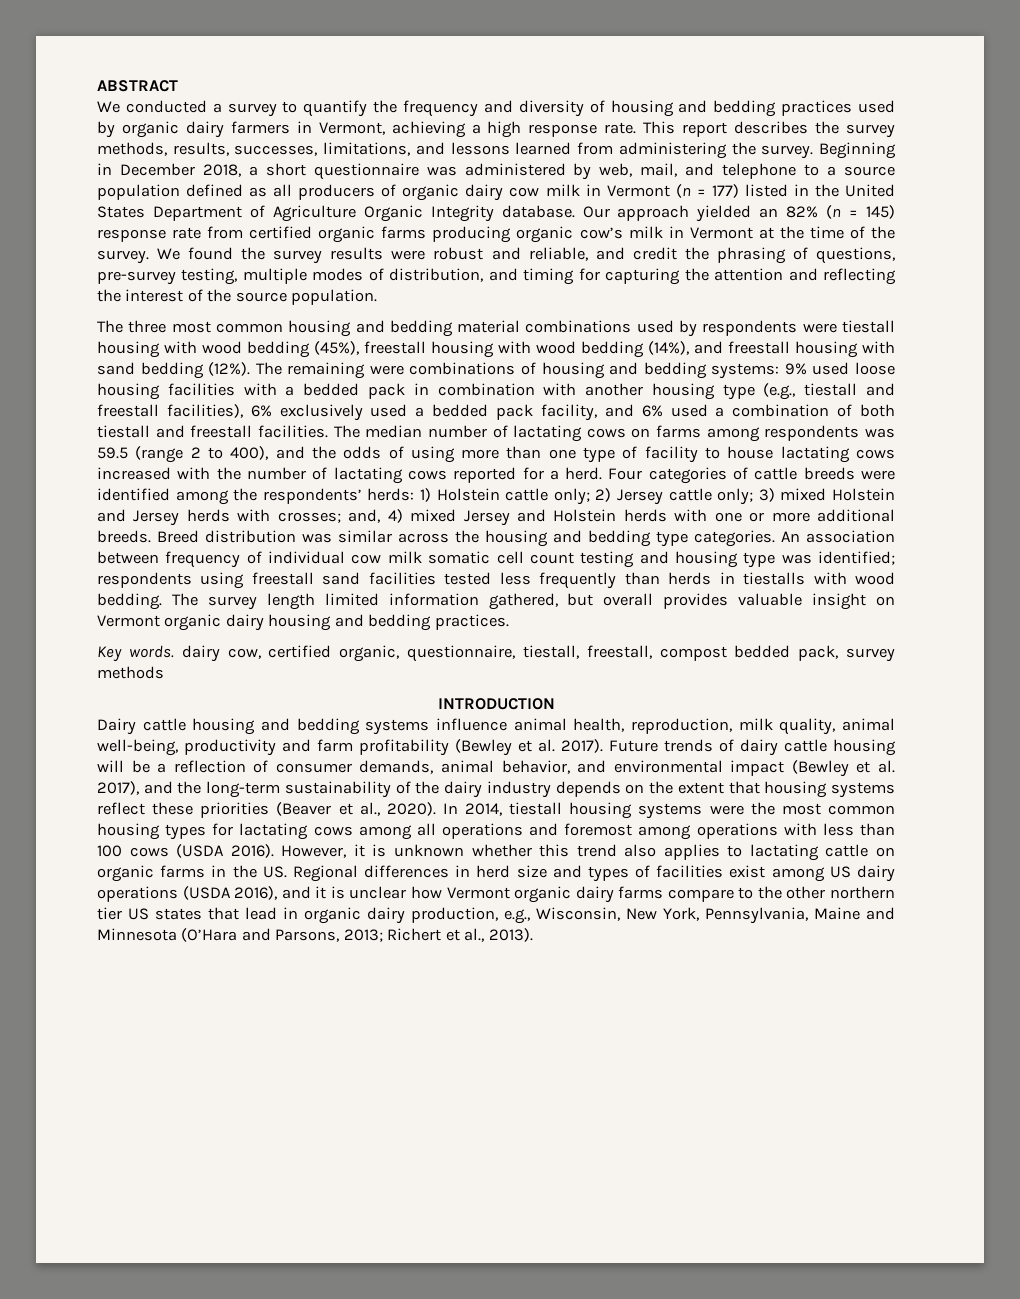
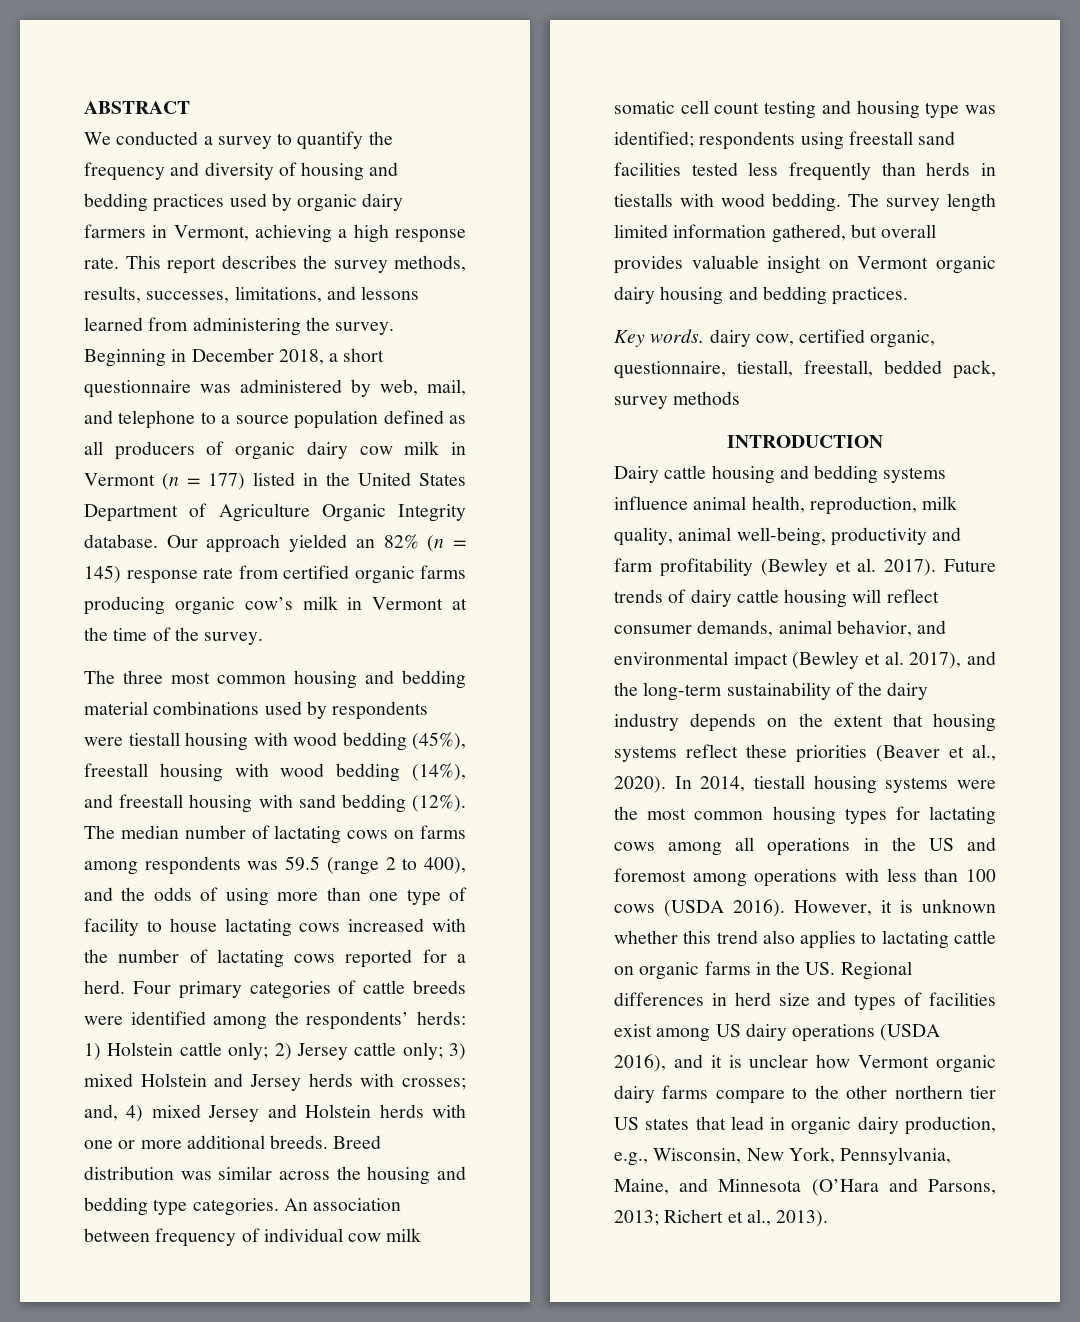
- We found the survey results were robust and reliable, and credit the phrasing of questions, pre-survey testing, multiple modes of distribution, and timing for capturing the attention and reflecting the interest of the source population.
- The remaining were combinations of housing and bedding systems: 9% used loose housing facilities with a bedded pack in combination with another housing type (e.g., tiestall and freestall facilities), 6% exclusively used a bedded pack facility, and 6% used a combination of both tiestall and freestall facilities. The median number of lactating cows on farms among respondents was 59.5 (range 2 to 400), and the odds of using more than one type of facility to house lactating cows increased with the number of lactating cows reported for a herd.
+ The median number of lactating cows on farms among respondents was 59.5 (range 2 to 400), and the odds of using more than one type of facility to house lactating cows increased with the number of lactating cows reported for a herd.
- Four categories of cattle breeds were identified among the respondents’ herds: 1) Holstein cattle only; 2) Jersey cattle only; 3) mixed Holstein and Jersey herds with crosses; and, 4) mixed Jersey and Holstein herds with one or more additional breeds.
+ Four primary categories of cattle breeds were identified among the respondents’ herds: 1) Holstein cattle only; 2) Jersey cattle only; 3) mixed Holstein and Jersey herds with crosses; and, 4) mixed Jersey and Holstein herds with one or more additional breeds.
- Key words. dairy cow, certified organic, questionnaire, tiestall, freestall, compost bedded pack, survey methods
+ Key words. dairy cow, certified organic, questionnaire, tiestall, freestall, bedded pack, survey methods
- Future trends of dairy cattle housing will be a reflection of consumer demands, animal behavior, and environmental impact (Bewley et al. 2017), and the long-term sustainability of the dairy industry depends on the extent that housing systems reflect these priorities (Beaver et al., 2020).
+ Future trends of dairy cattle housing will reflect consumer demands, animal behavior, and environmental impact (Bewley et al. 2017), and the long-term sustainability of the dairy industry depends on the extent that housing systems reflect these priorities (Beaver et al., 2020).
- In 2014, tiestall housing systems were the most common housing types for lactating cows among all operations and foremost among operations with less than 100 cows (USDA 2016).
+ In 2014, tiestall housing systems were the most common housing types for lactating cows among all operations in the US and foremost among operations with less than 100 cows (USDA 2016).
- However, it is unknown whether this trend also applies to lactating cattle on organic farms in the US. Regional differences in herd size and types of facilities exist among US dairy operations (USDA 2016), and it is unclear how Vermont organic dairy farms compare to the other northern tier US states that lead in organic dairy production, e.g., Wisconsin, New York, Pennsylvania, Maine and Minnesota (O’Hara and Parsons, 2013;
+ However, it is unknown whether this trend also applies to lactating cattle on organic farms in the US. Regional differences in herd size and types of facilities exist among US dairy operations (USDA 2016), and it is unclear how Vermont organic dairy farms compare to the other northern tier US states that lead in organic dairy production, e.g., Wisconsin, New York, Pennsylvania, Maine, and Minnesota (O’Hara and Parsons, 2013;

